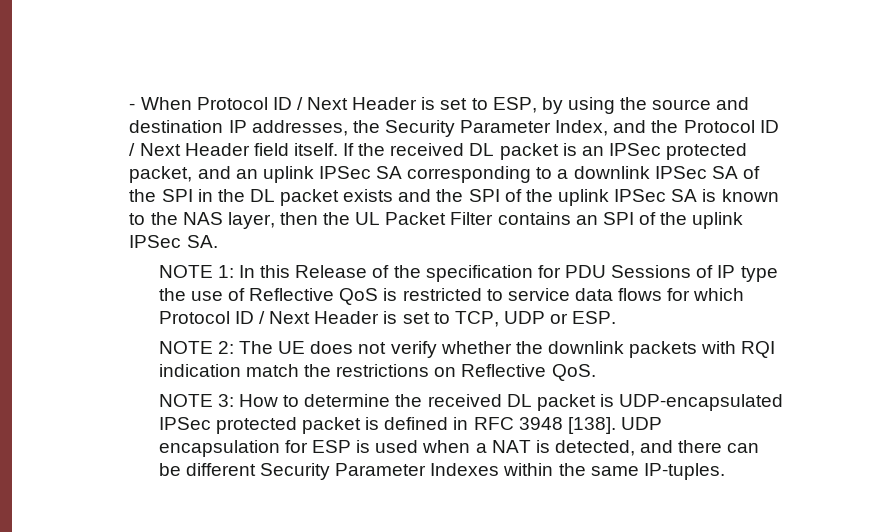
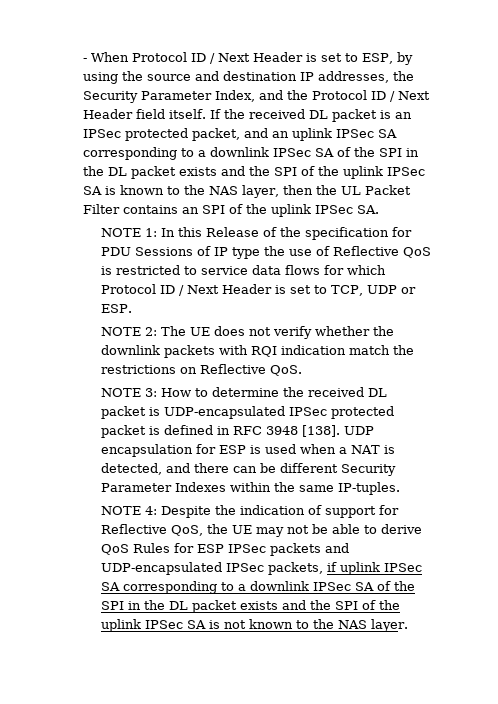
+ NOTE 4: Despite the indication of support for Reflective QoS, the UE may not be able to derive QoS Rules for ESP IPSec packets and UDP-encapsulated IPSec packets, if uplink IPSec SA corresponding to a downlink IPSec SA of the SPI in the DL packet exists and the SPI of the uplink IPSec SA is not known to the NAS layer.

